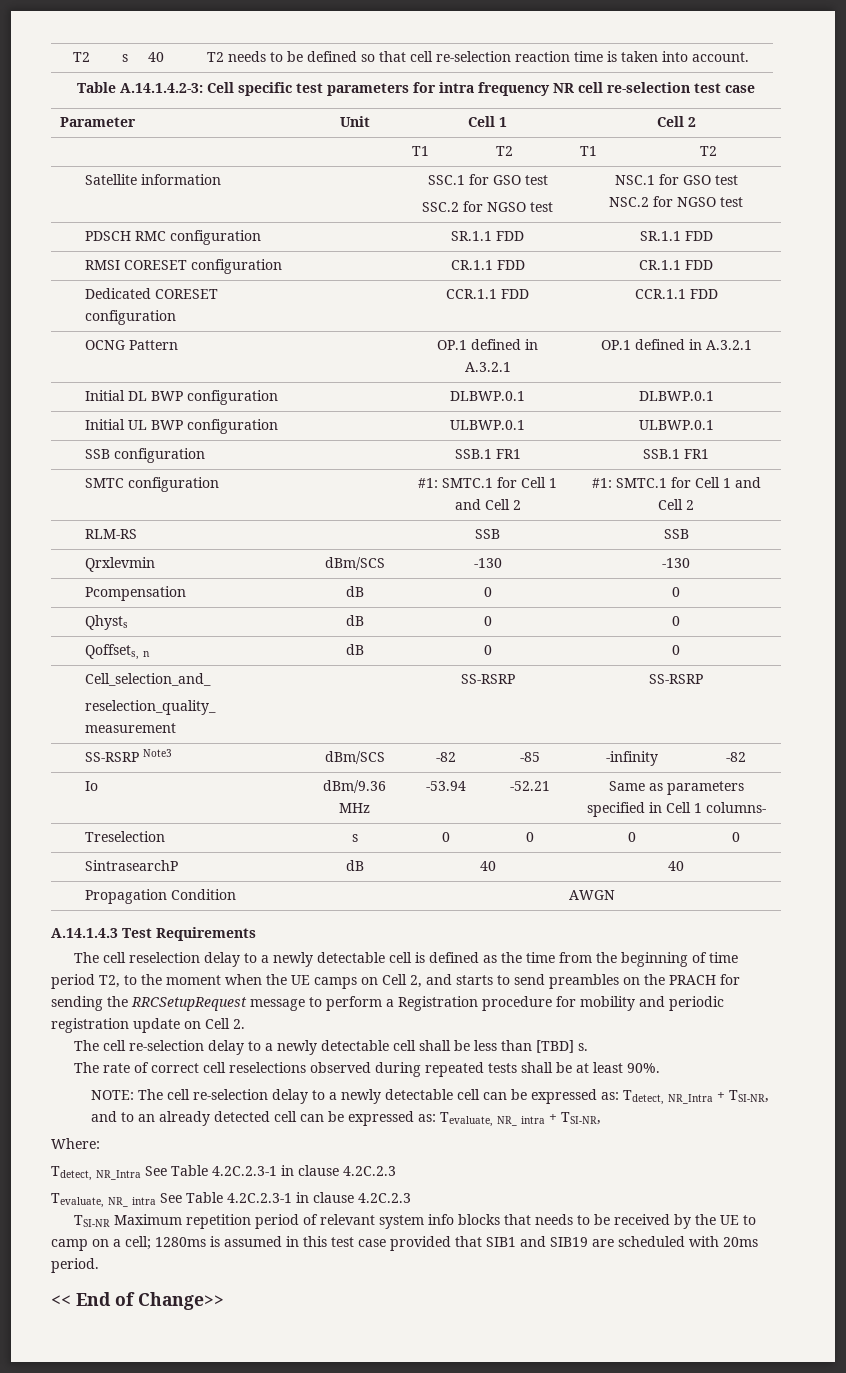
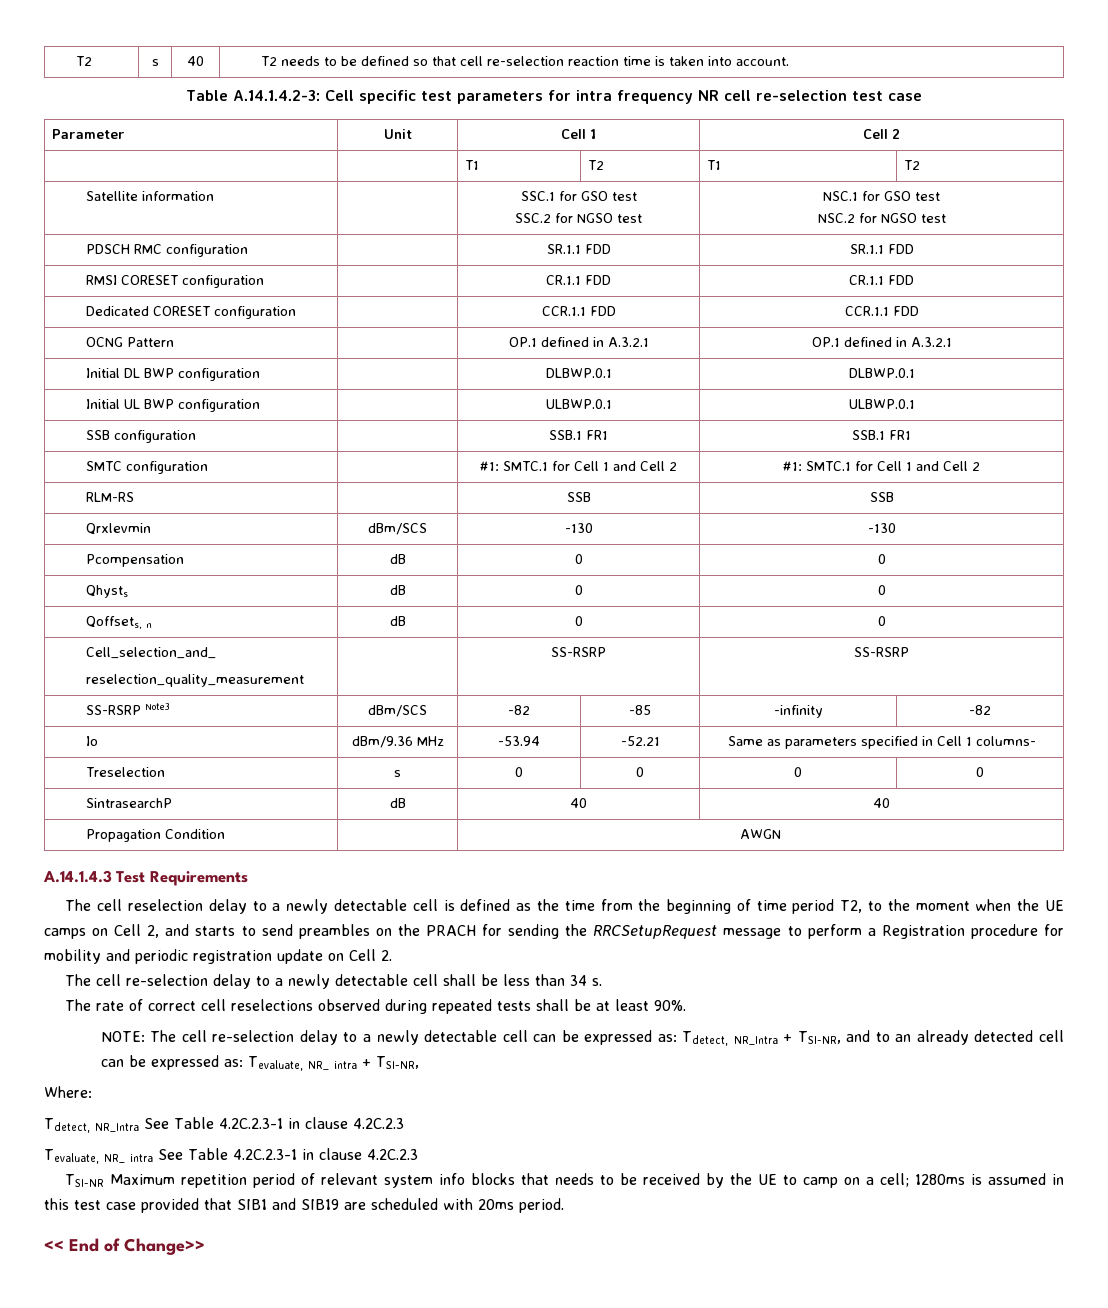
- The cell re-selection delay to a newly detectable cell shall be less than [TBD] s.
+ The cell re-selection delay to a newly detectable cell shall be less than 34 s.

